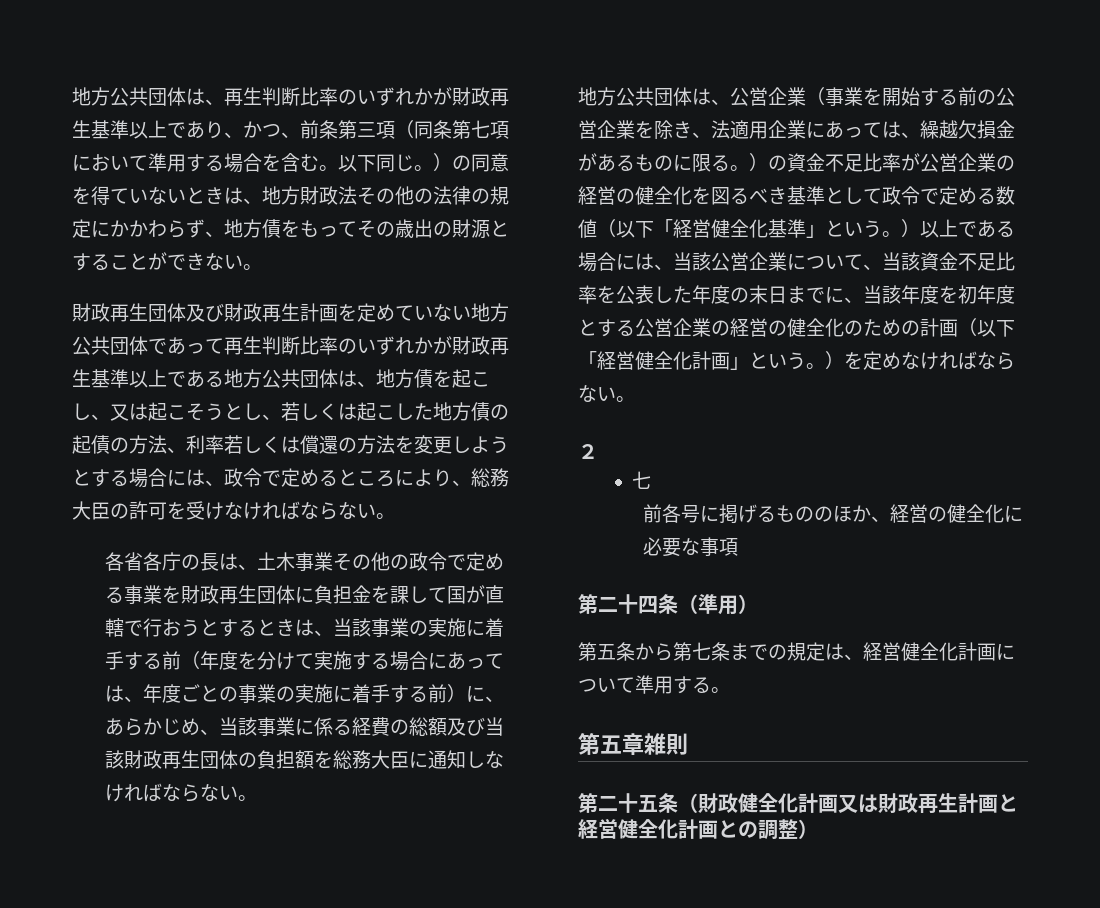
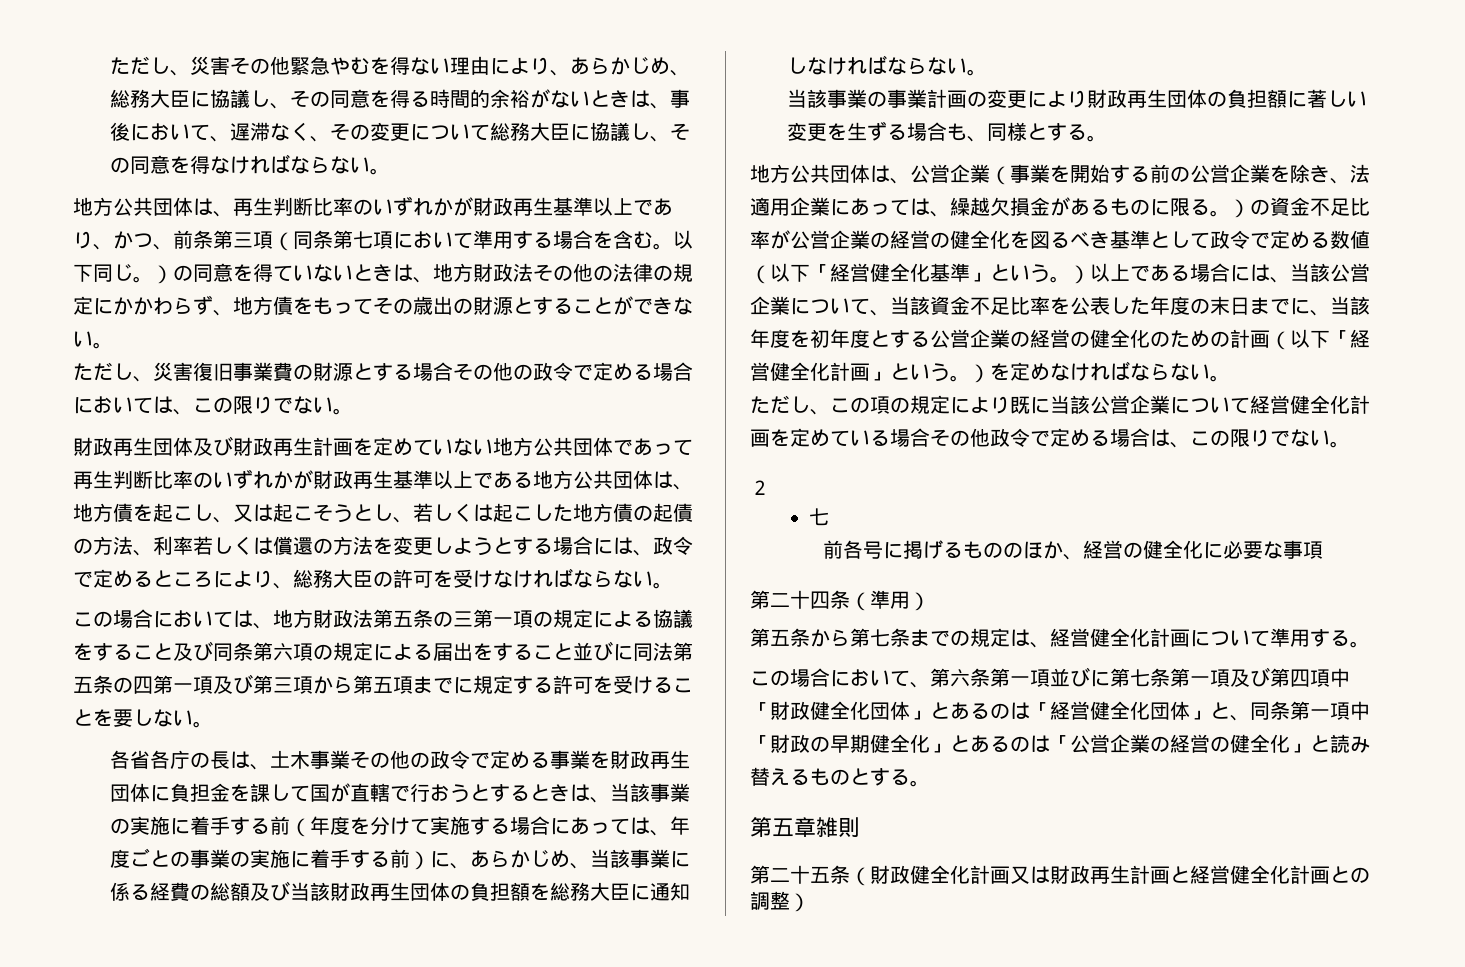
+ ただし、災害その他緊急やむを得ない理由により、あらかじめ、総務大臣に協議し、その同意を得る時間的余裕がないときは、事後において、遅滞なく、その変更について総務大臣に協議し、その同意を得なければならない。
+ ただし、災害復旧事業費の財源とする場合その他の政令で定める場合においては、この限りでない。
+ この場合においては、地方財政法第五条の三第一項の規定による協議をすること及び同条第六項の規定による届出をすること並びに同法第五条の四第一項及び第三項から第五項までに規定する許可を受けることを要しない。
+ 当該事業の事業計画の変更により財政再生団体の負担額に著しい変更を生ずる場合も、同様とする。
+ ただし、この項の規定により既に当該公営企業について経営健全化計画を定めている場合その他政令で定める場合は、この限りでない。
+ この場合において、第六条第一項並びに第七条第一項及び第四項中「財政健全化団体」とあるのは「経営健全化団体」と、同条第一項中「財政の早期健全化」とあるのは「公営企業の経営の健全化」と読み替えるものとする。

